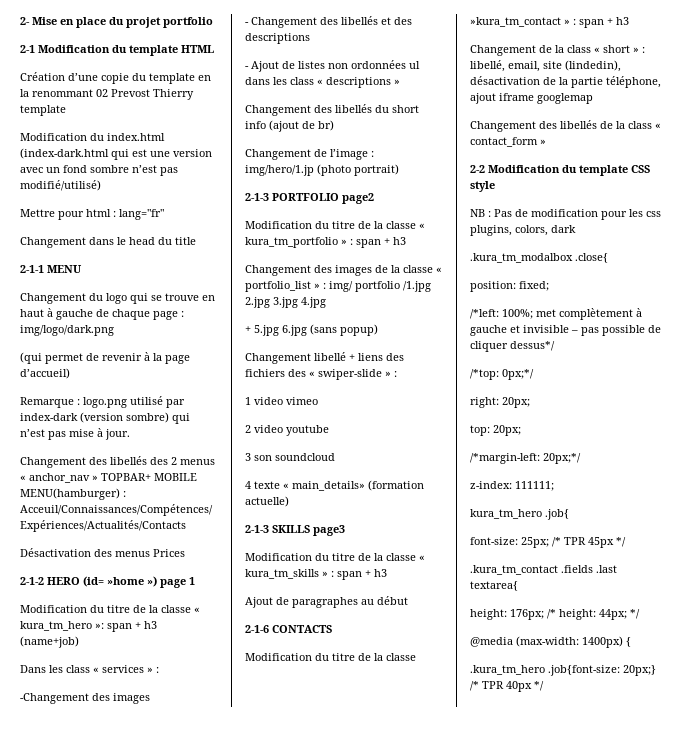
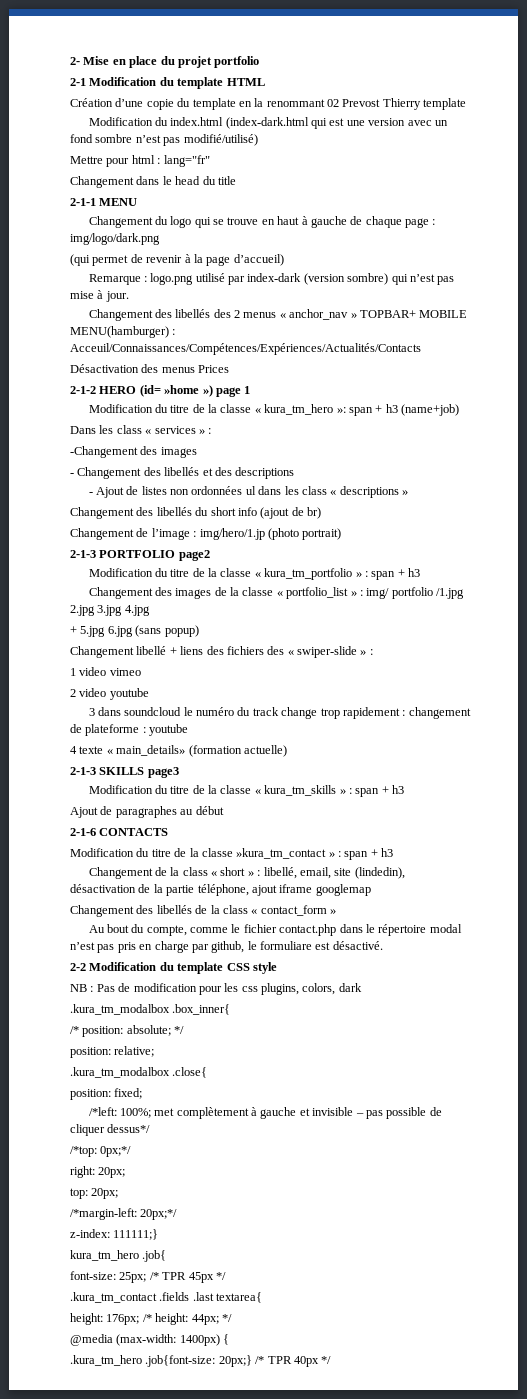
- 3 son soundcloud
+ 3 dans soundcloud le numéro du track change trop rapidement : changement de plateforme : youtube
+ Au bout du compte, comme le fichier contact.php dans le répertoire modal n’est pas pris en charge par github, le formuliare est désactivé.
+ .kura_tm_modalbox .box_inner{
+ /* position: absolute; */
+ position: relative;
- z-index: 111111;
+ z-index: 111111;}

